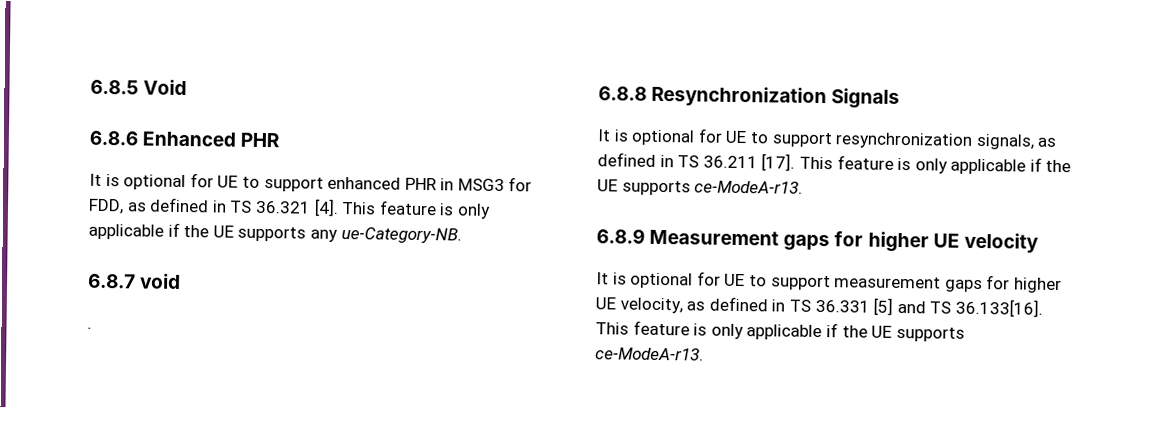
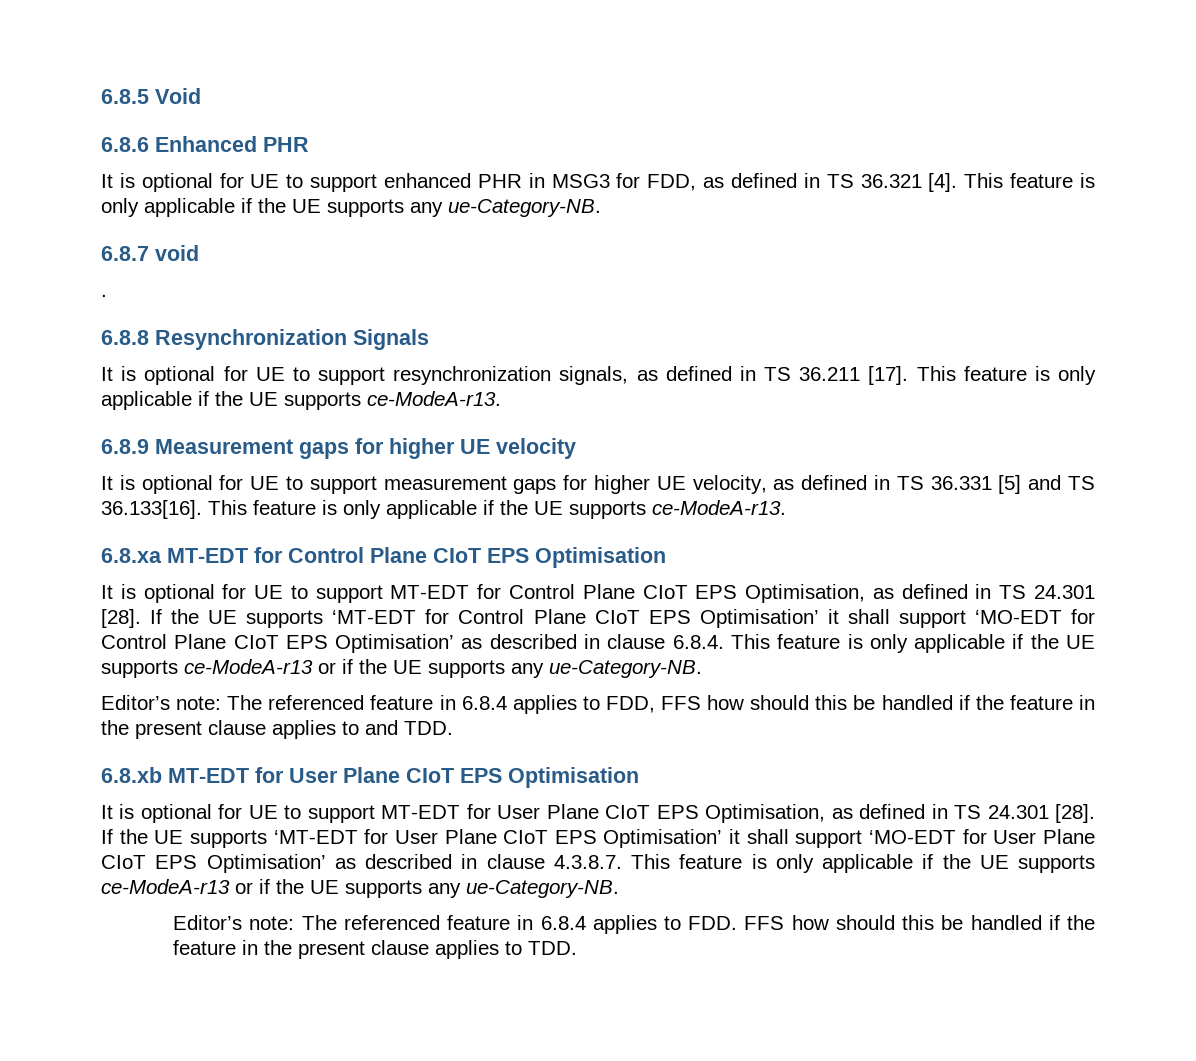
+ 6.8.xa MT-EDT for Control Plane CIoT EPS Optimisation
+ It is optional for UE to support MT-EDT for Control Plane CIoT EPS Optimisation, as defined in TS 24.301 [28]. If the UE supports ‘MT-EDT for Control Plane CIoT EPS Optimisation’ it shall support ‘MO-EDT for Control Plane CIoT EPS Optimisation’ as described in clause 6.8.4. This feature is only applicable if the UE supports ce-ModeA-r13 or if the UE supports any ue-Category-NB.
+ Editor’s note: The referenced feature in 6.8.4 applies to FDD, FFS how should this be handled if the feature in the present clause applies to and TDD.
+ 6.8.xb MT-EDT for User Plane CIoT EPS Optimisation
+ It is optional for UE to support MT-EDT for User Plane CIoT EPS Optimisation, as defined in TS 24.301 [28]. If the UE supports ‘MT-EDT for User Plane CIoT EPS Optimisation’ it shall support ‘MO-EDT for User Plane CIoT EPS Optimisation’ as described in clause 4.3.8.7. This feature is only applicable if the UE supports ce-ModeA-r13 or if the UE supports any ue-Category-NB.
+ Editor’s note: The referenced feature in 6.8.4 applies to FDD. FFS how should this be handled if the feature in the present clause applies to TDD.

